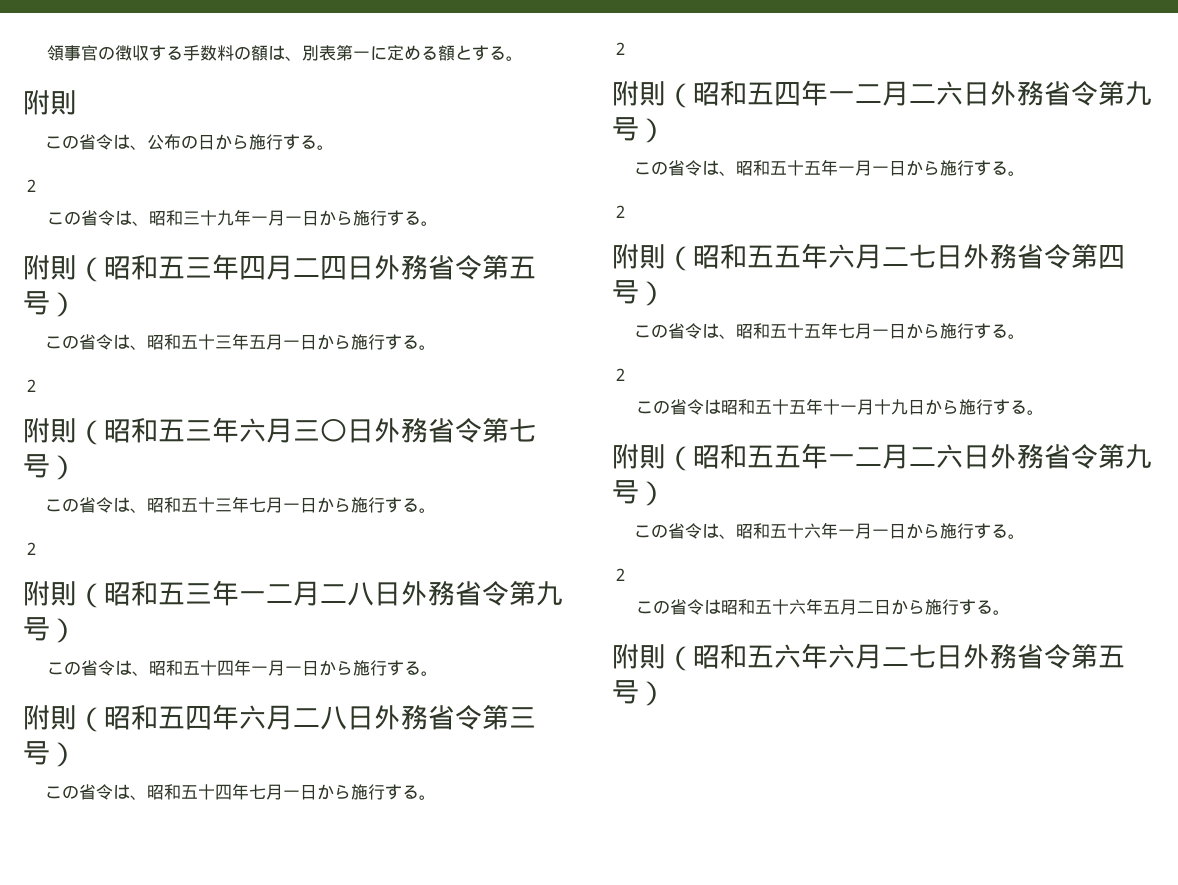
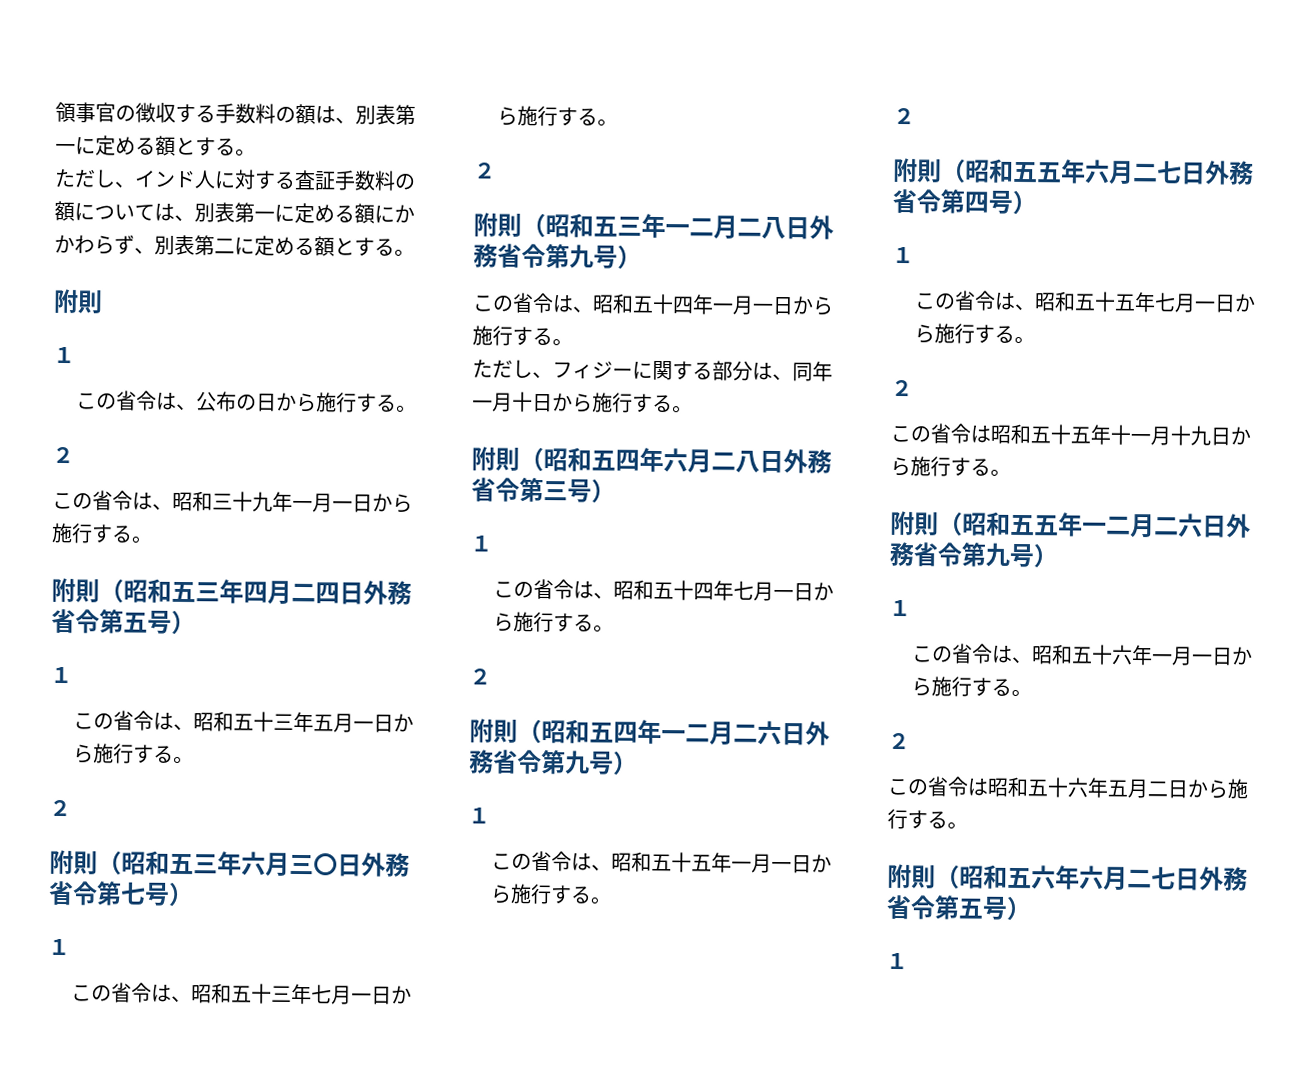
  領事官の徴収する手数料の額は、別表第一に定める額とする。
+ ただし、インド人に対する査証手数料の額については、別表第一に定める額にかかわらず、別表第二に定める額とする。
  附則
+ １
  附則（昭和五三年四月二四日外務省令第五号）
+ １
  附則（昭和五三年六月三〇日外務省令第七号）
+ １
+ ただし、フィジーに関する部分は、同年一月十日から施行する。
  附則（昭和五四年六月二八日外務省令第三号）
+ １
  附則（昭和五四年一二月二六日外務省令第九号）
+ １
  附則（昭和五五年六月二七日外務省令第四号）
+ １
  附則（昭和五五年一二月二六日外務省令第九号）
+ １
  附則（昭和五六年六月二七日外務省令第五号）
+ １

